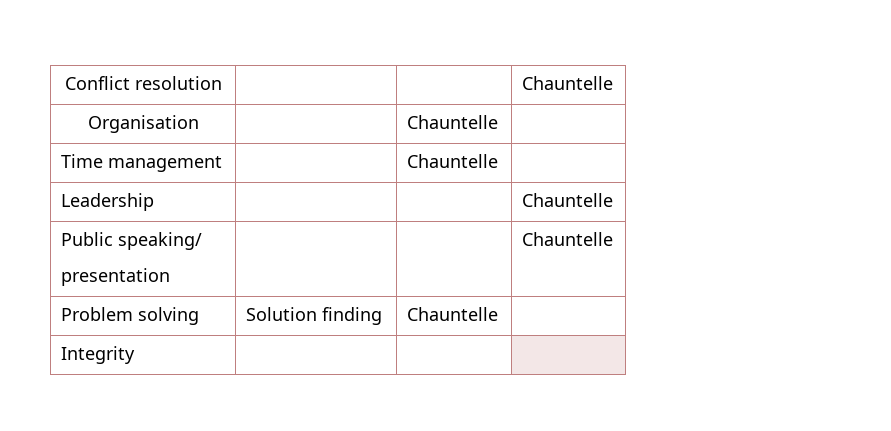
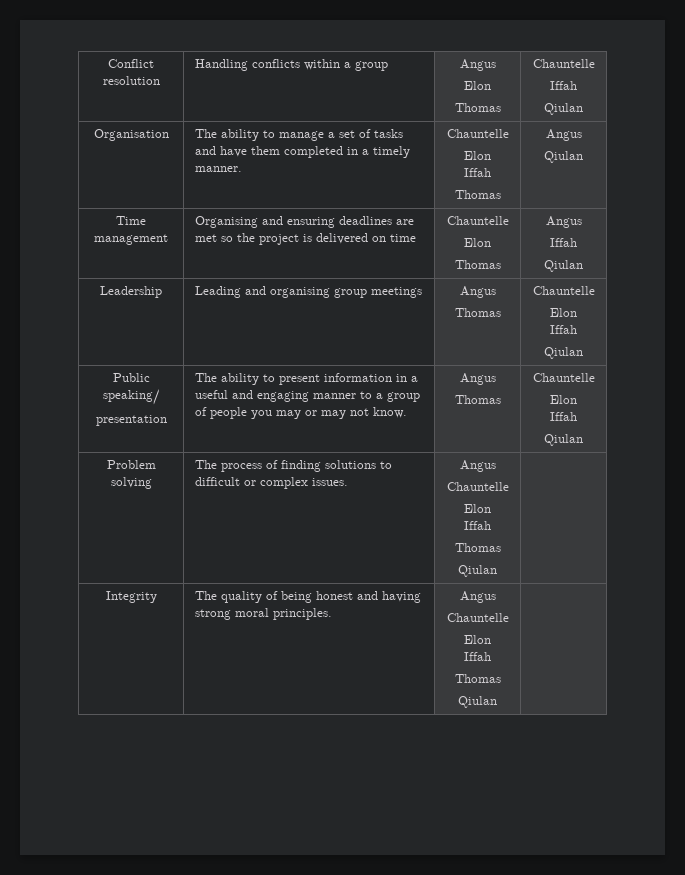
- Conflict resolution | | | Chauntelle
+ Conflict resolution | Handling conflicts within a group | Angus
+ Elon
+ Thomas | Chauntelle
+ Iffah
+ Qiulan
- Organisation | | Chauntelle |
- Time management | | Chauntelle |
- Leadership | | | Chauntelle
+ Organisation | The ability to manage a set of tasks and have them completed in a timely manner. | Chauntelle
+ Elon
+ Iffah
+ Thomas | Angus
+ Qiulan
+ Time management | Organising and ensuring deadlines are met so the project is delivered on time | Chauntelle
+ Elon
+ Thomas | Angus
+ Iffah
+ Qiulan
+ Leadership | Leading and organising group meetings | Angus
+ Thomas | Chauntelle
+ Elon
+ Iffah
+ Qiulan
  Public speaking/
- presentation | | | Chauntelle
- Problem solving | Solution finding | Chauntelle |
- Integrity | | |
+ presentation | The ability to present information in a useful and engaging manner to a group of people you may or may not know. | Angus
+ Thomas | Chauntelle
+ Elon
+ Iffah
+ Qiulan
+ Problem solving | The process of finding solutions to difficult or complex issues. | Angus
+ Chauntelle
+ Elon
+ Iffah
+ Thomas
+ Qiulan |
+ Integrity | The quality of being honest and having strong moral principles. | Angus
+ Chauntelle
+ Elon
+ Iffah
+ Thomas
+ Qiulan |

